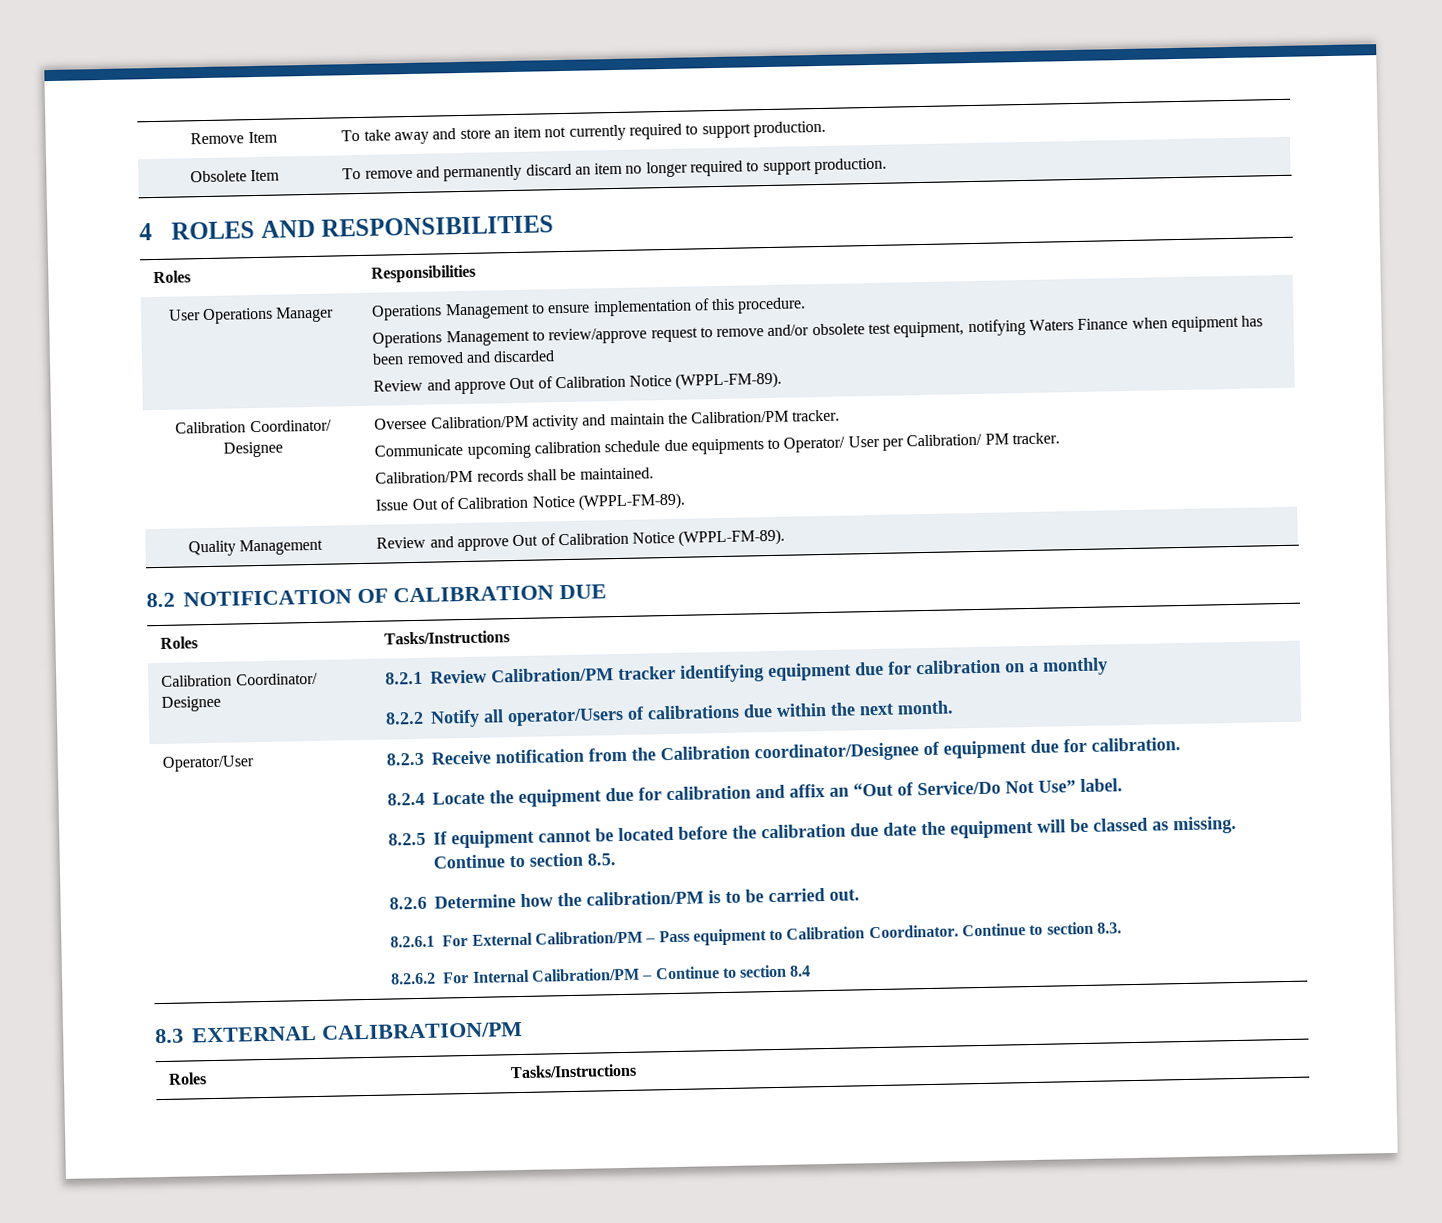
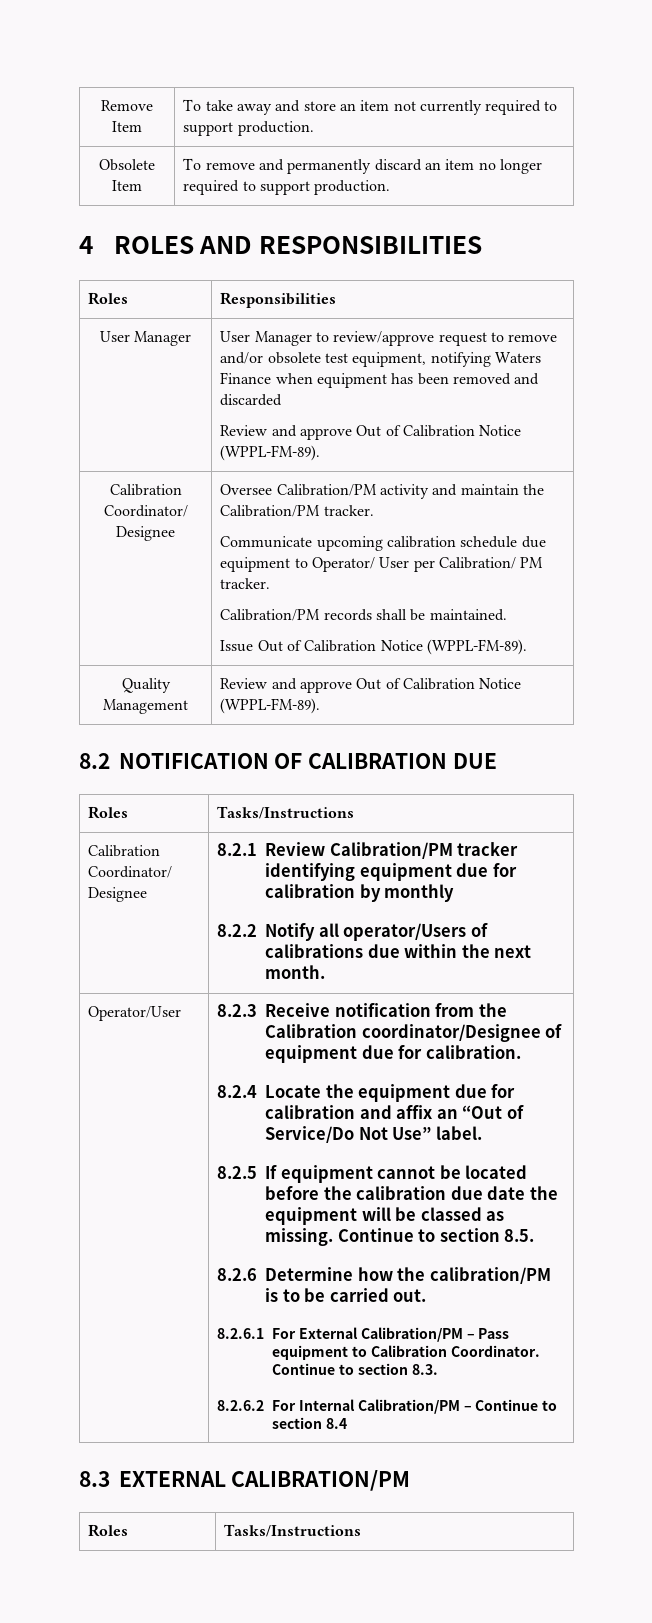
- User Operations Manager | Operations Management to ensure implementation of this procedure.
- Operations Management to review/approve request to remove and/or obsolete test equipment, notifying Waters Finance when equipment has been removed and discarded
+ User Manager | User Manager to review/approve request to remove and/or obsolete test equipment, notifying Waters Finance when equipment has been removed and discarded
  Calibration Coordinator/ Designee | Oversee Calibration/PM activity and maintain the Calibration/PM tracker.
- Communicate upcoming calibration schedule due equipments to Operator/ User per Calibration/ PM tracker.
+ Communicate upcoming calibration schedule due equipment to Operator/ User per Calibration/ PM tracker.
- Calibration Coordinator/ Designee | 8.2.1 Review Calibration/PM tracker identifying equipment due for calibration on a monthly
+ Calibration Coordinator/ Designee | 8.2.1 Review Calibration/PM tracker identifying equipment due for calibration by monthly

